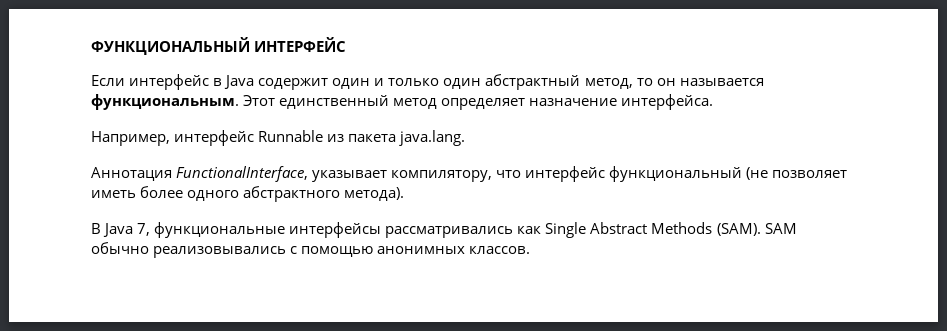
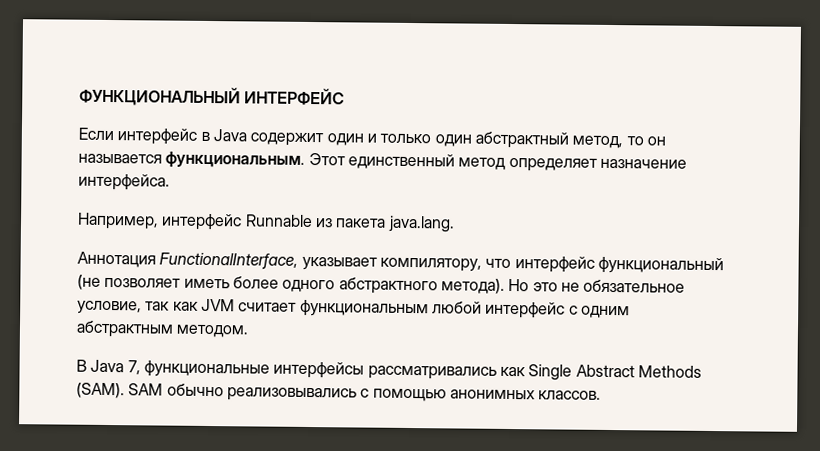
+ Но это не обязательное условие, так как JVM считает функциональным любой интерфейс с одним абстрактным методом.

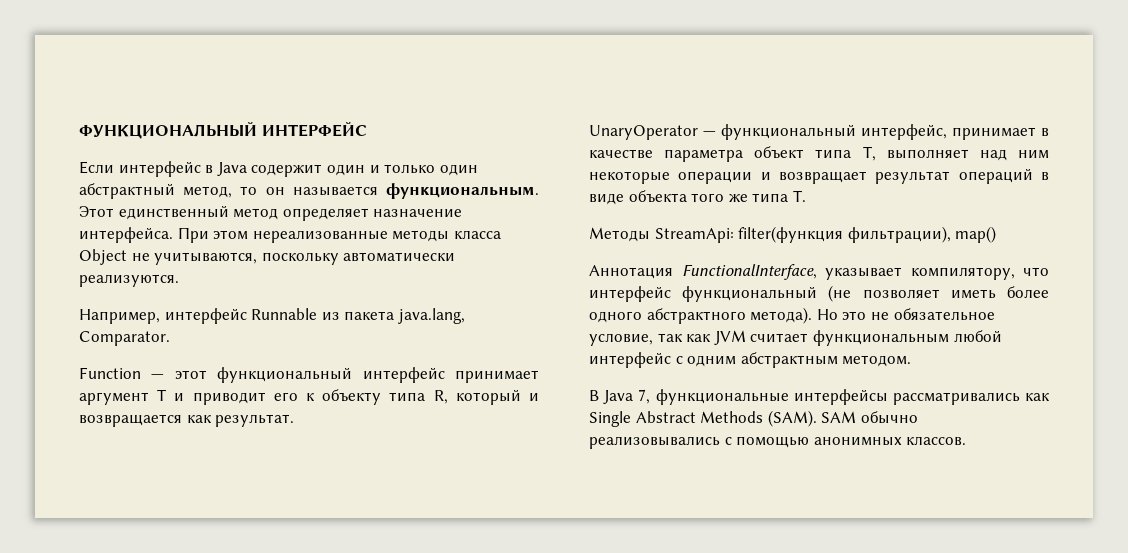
+ При этом нереализованные методы класса Object не учитываются, поскольку автоматически реализуются.
- Например, интерфейс Runnable из пакета java.lang.
+ Например, интерфейс Runnable из пакета java.lang, Comparator.
+ Function — этот функциональный интерфейс принимает аргумент T и приводит его к объекту типа R, который и возвращается как результат.
+ UnaryOperator — функциональный интерфейс, принимает в качестве параметра объект типа T, выполняет над ним некоторые операции и возвращает результат операций в виде объекта того же типа T.
+ Методы StreamApi: filter(функция фильтрации), map()

